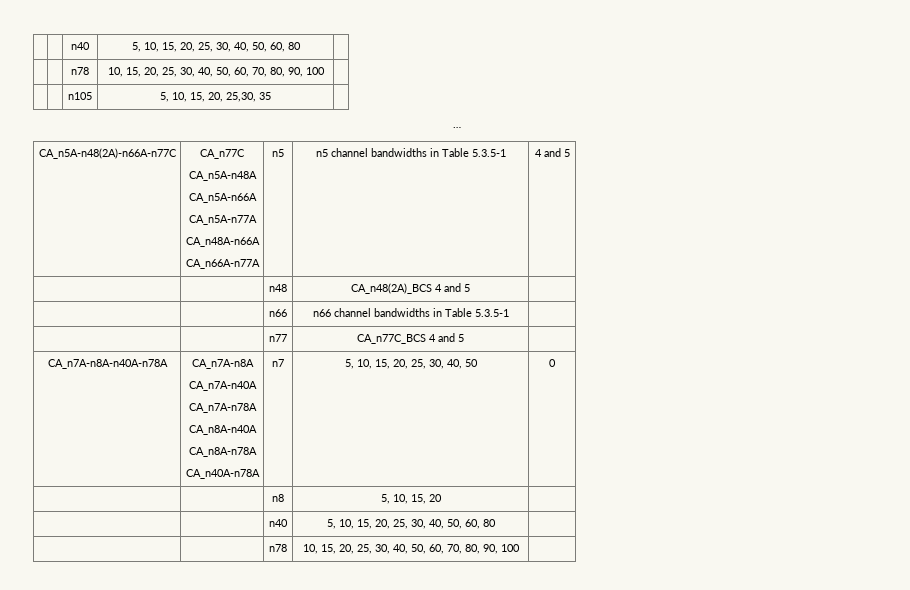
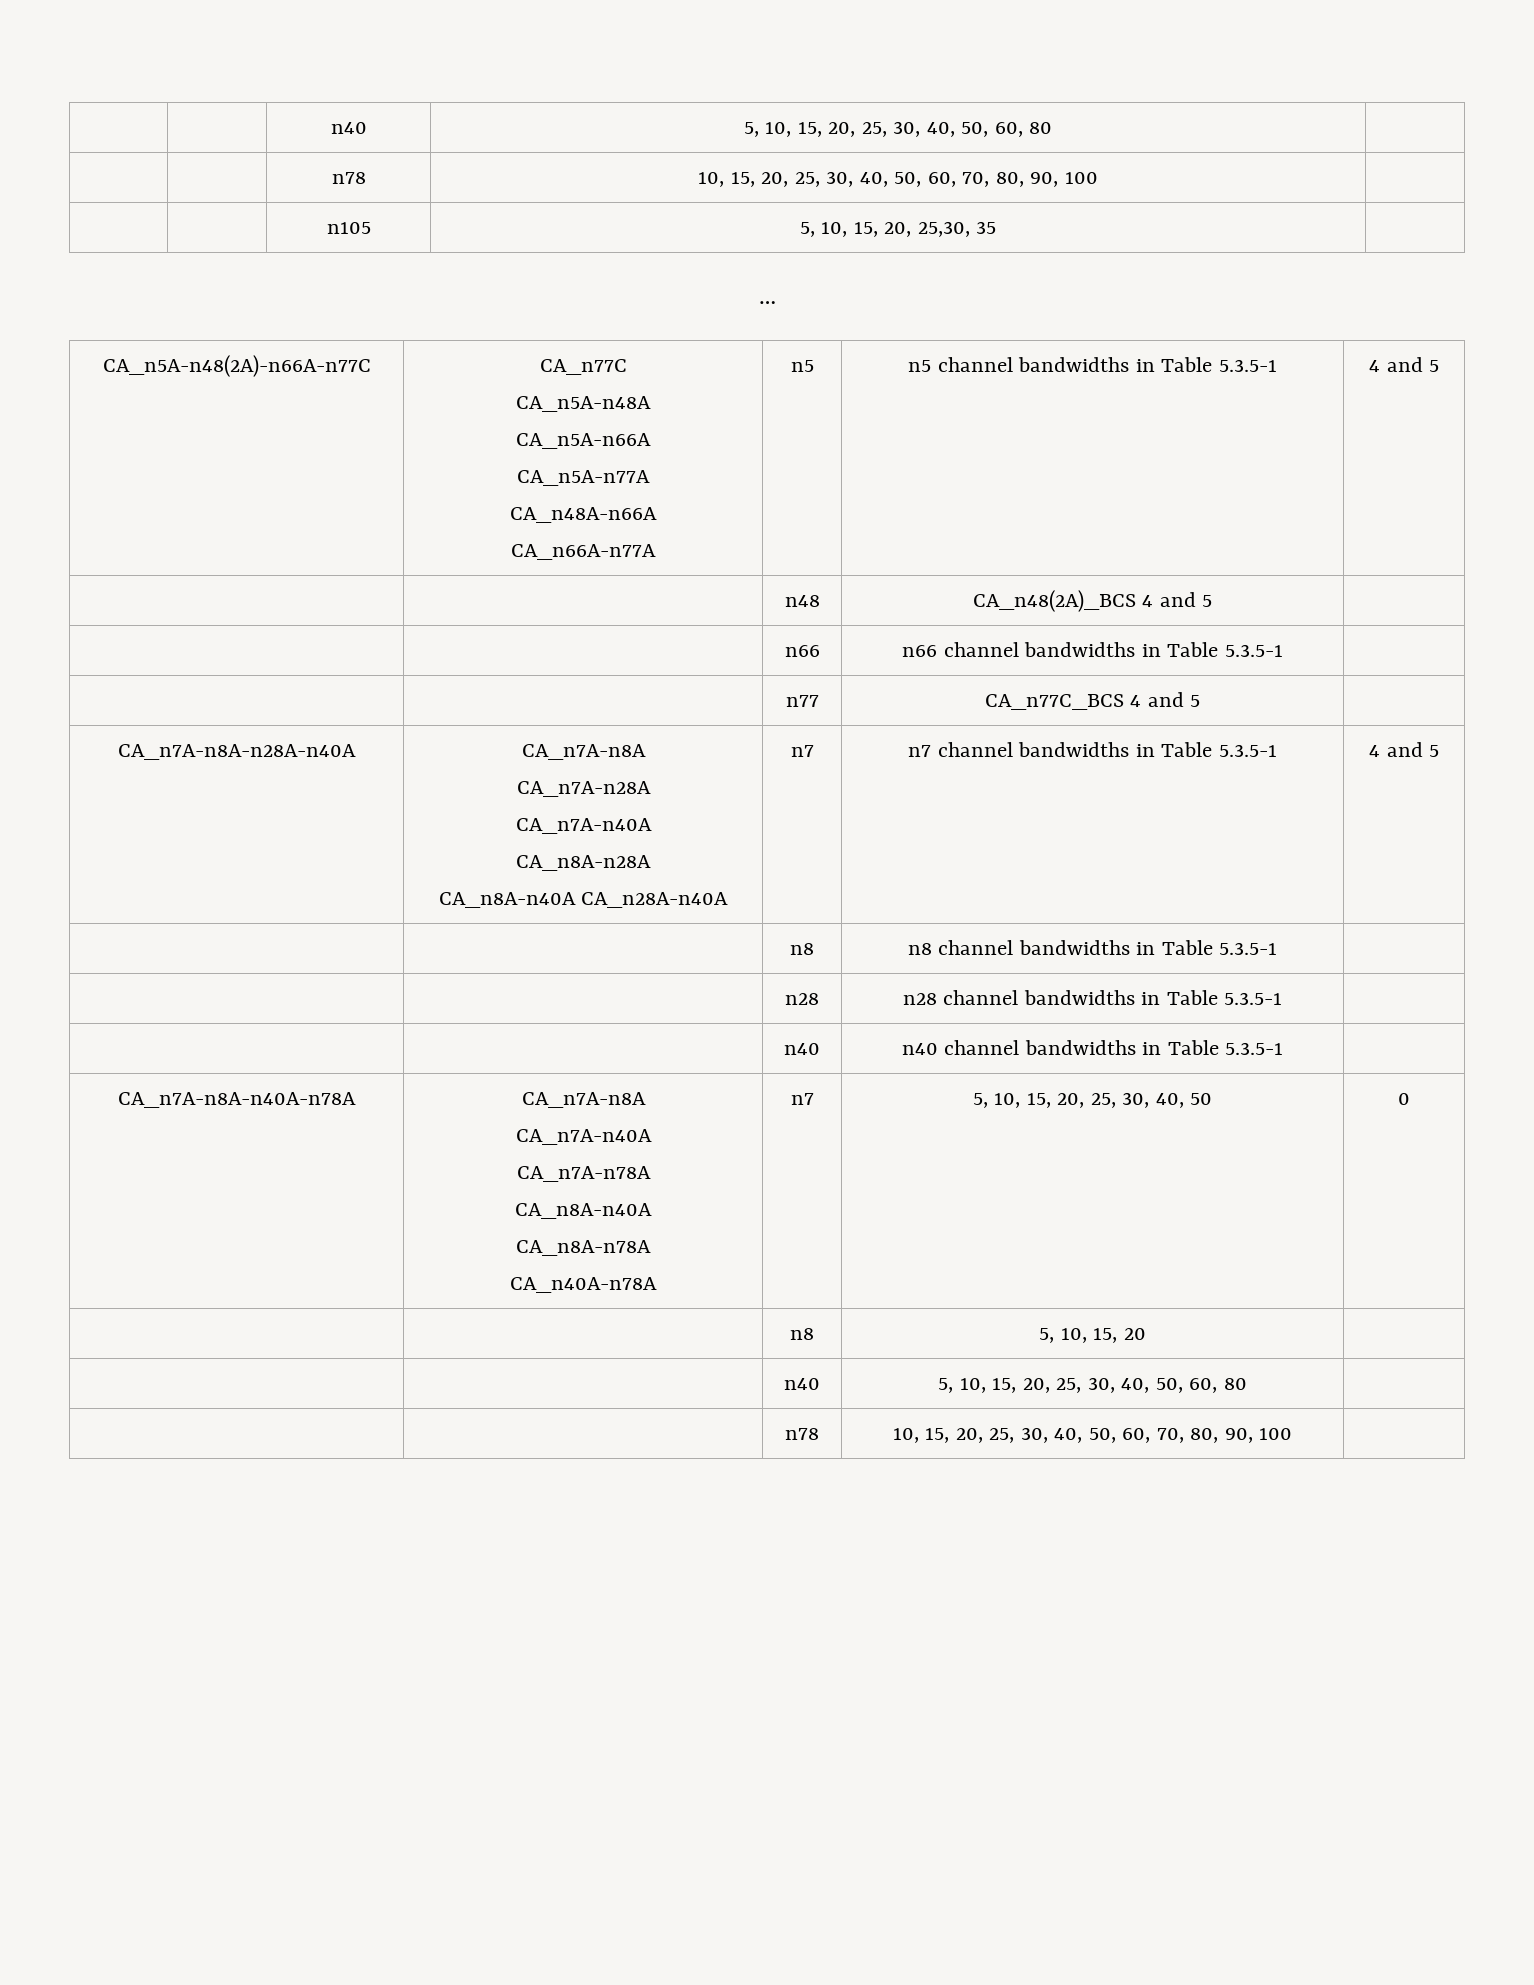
+ CA_n7A-n8A-n28A-n40A | CA_n7A-n8A
+ CA_n7A-n28A
+ CA_n7A-n40A
+ CA_n8A-n28A
+ CA_n8A-n40A CA_n28A-n40A | n7 | n7 channel bandwidths in Table 5.3.5-1 | 4 and 5
+ | | n8 | n8 channel bandwidths in Table 5.3.5-1 |
+ | | n28 | n28 channel bandwidths in Table 5.3.5-1 |
+ | | n40 | n40 channel bandwidths in Table 5.3.5-1 |

